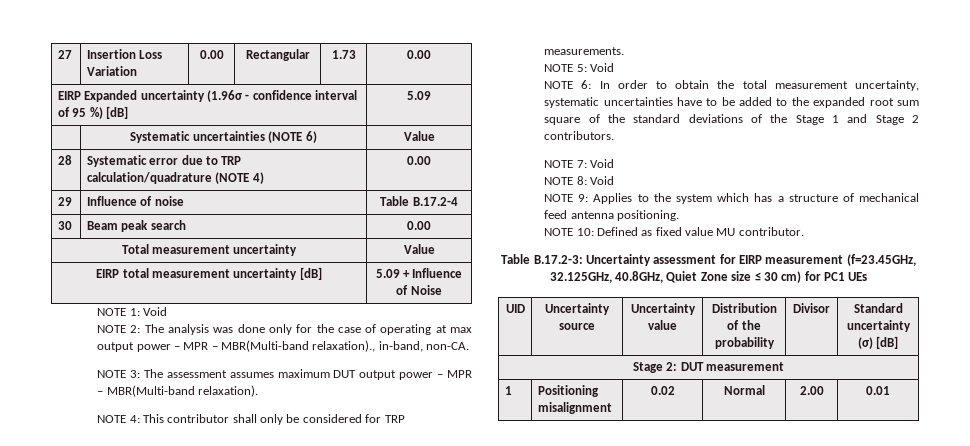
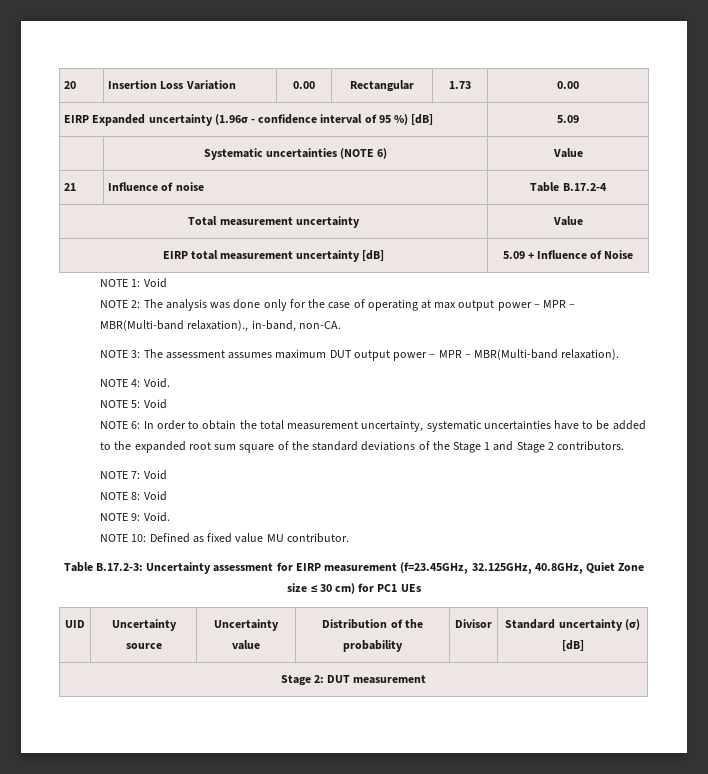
- 27 | Insertion Loss Variation | 0.00 | Rectangular | 1.73 | 0.00
+ 20 | Insertion Loss Variation | 0.00 | Rectangular | 1.73 | 0.00
- 28 | Systematic error due to TRP calculation/quadrature (NOTE 4) | 0.00
- 29 | Influence of noise | Table B.17.2-4
+ 21 | Influence of noise | Table B.17.2-4
- 30 | Beam peak search | 0.00
- NOTE 4: This contributor shall only be considered for TRP measurements.
+ NOTE 4: Void.
- NOTE 9: Applies to the system which has a structure of mechanical feed antenna positioning.
+ NOTE 9: Void.
- 1 | Positioning misalignment | 0.02 | Normal | 2.00 | 0.01

